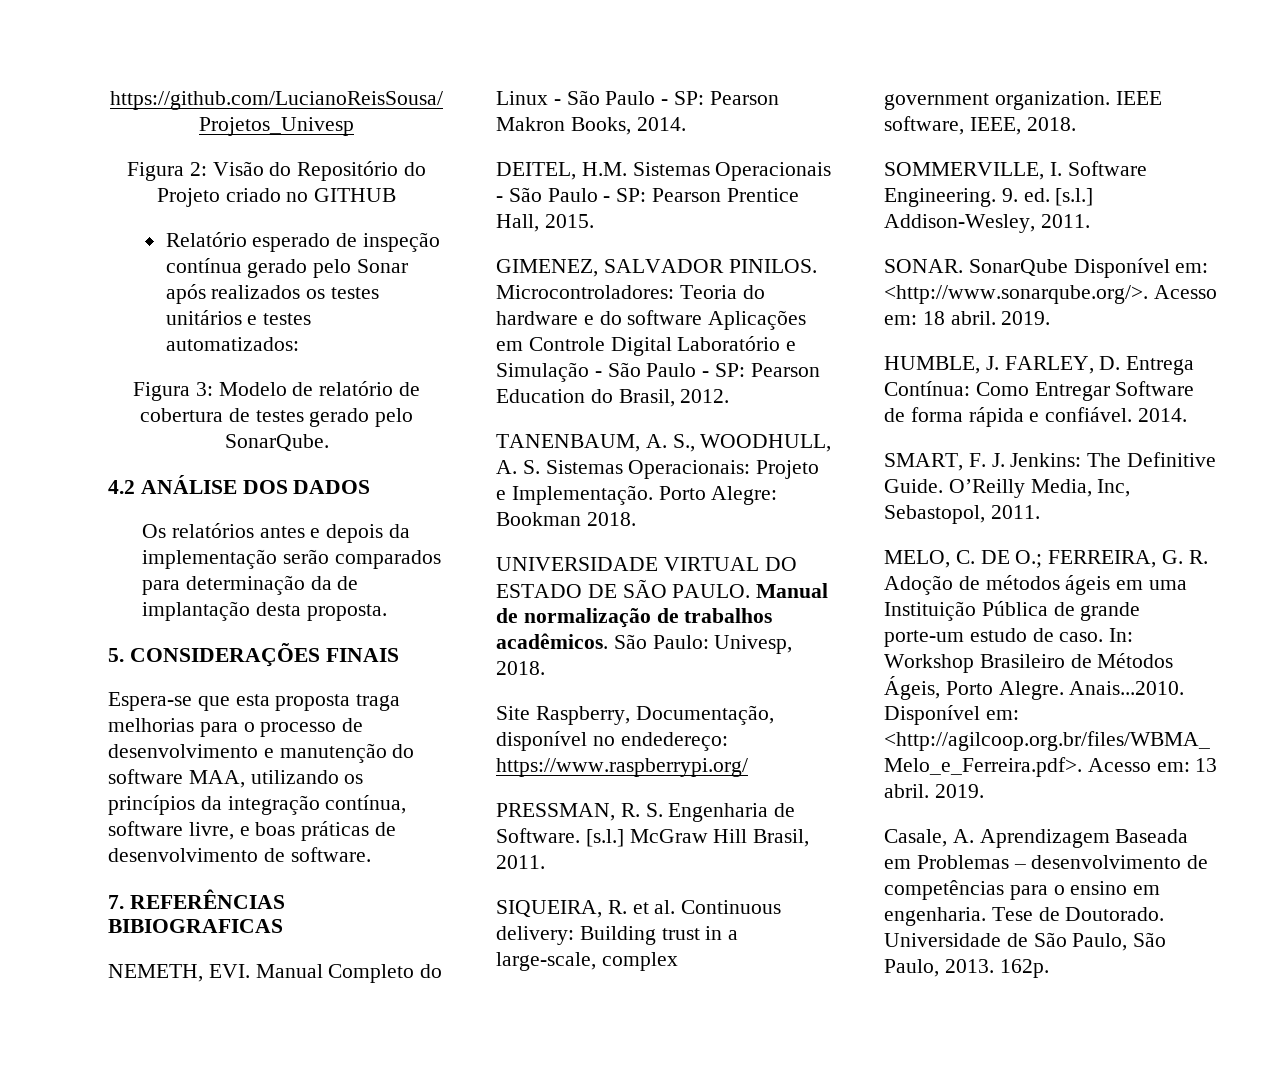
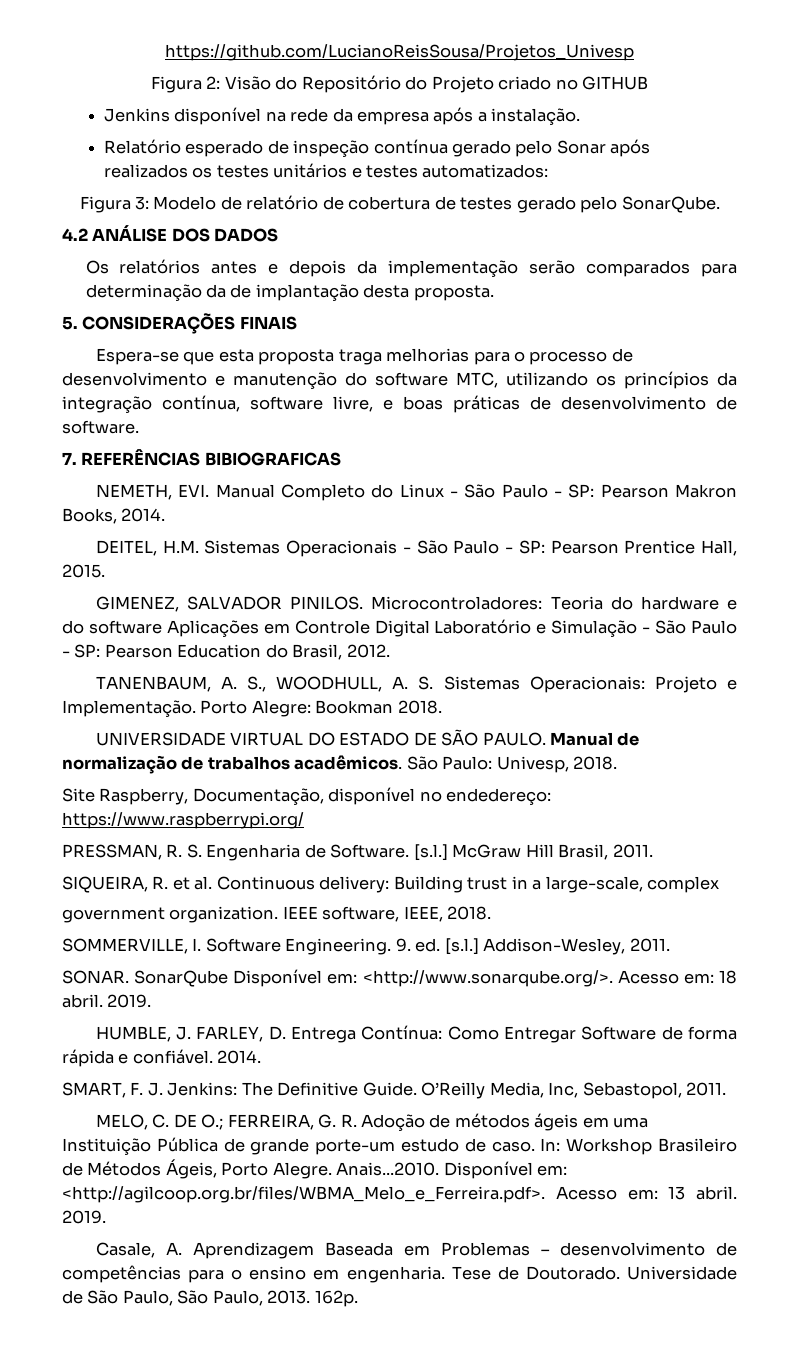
+ Jenkins disponível na rede da empresa após a instalação.
- Espera-se que esta proposta traga melhorias para o processo de desenvolvimento e manutenção do software MAA, utilizando os princípios da integração contínua, software livre, e boas práticas de desenvolvimento de software.
+ Espera-se que esta proposta traga melhorias para o processo de desenvolvimento e manutenção do software MTC, utilizando os princípios da integração contínua, software livre, e boas práticas de desenvolvimento de software.

